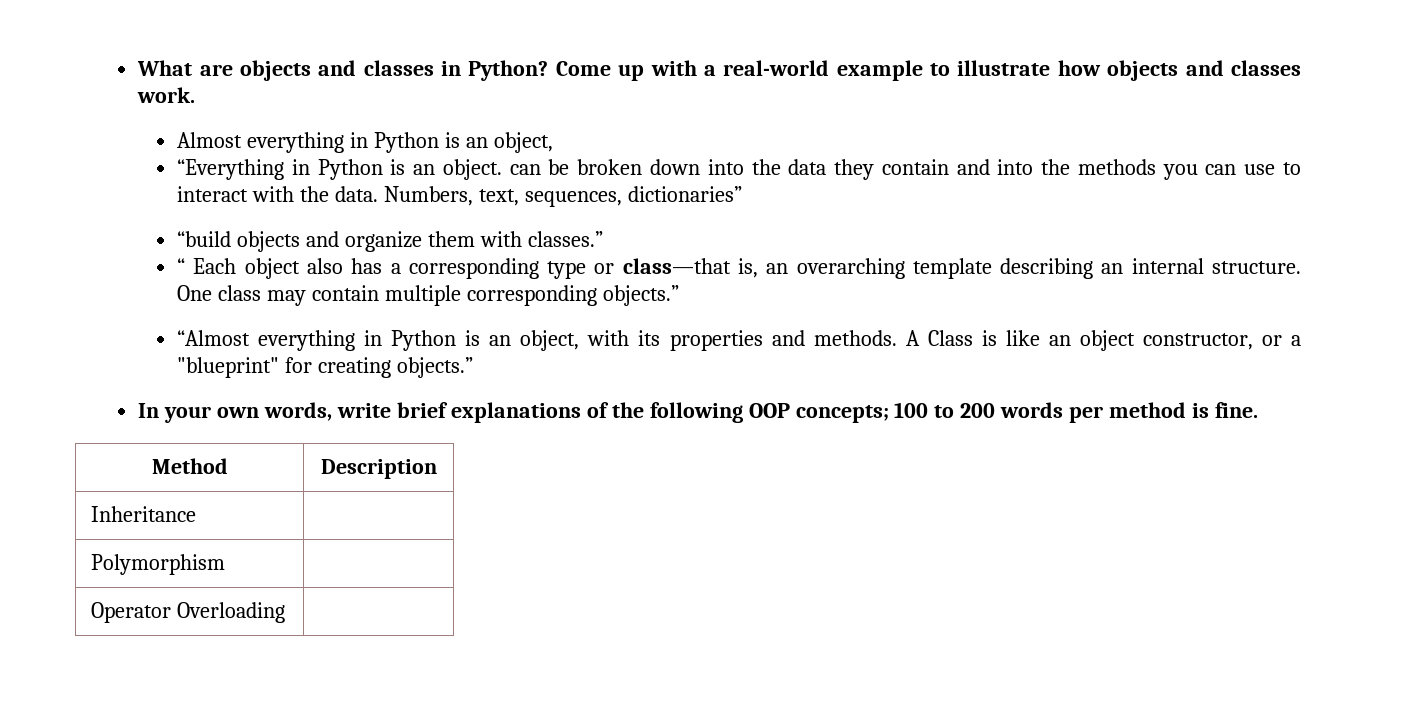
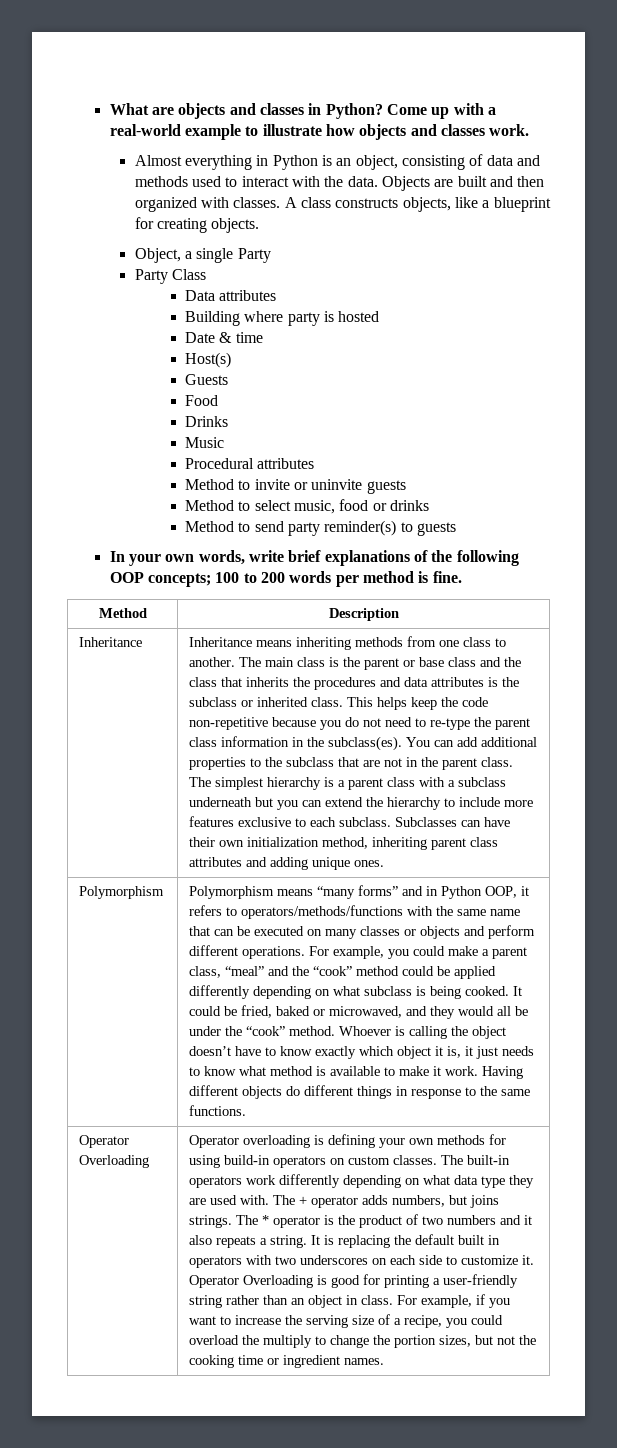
- Almost everything in Python is an object,
- “Everything in Python is an object. can be broken down into the data they contain and into the methods you can use to interact with the data.
+ Almost everything in Python is an object, consisting of data and methods used to interact with the data.
- Numbers, text, sequences, dictionaries”
- “build objects and organize them with classes.”
- “ Each object also has a corresponding type or class—that is, an overarching template describing an internal structure. One class may contain multiple corresponding objects.”
- “Almost everything in Python is an object, with its properties and methods. A Class is like an object constructor, or a "blueprint" for creating objects.”
+ Objects are built and then organized with classes. A class constructs objects, like a blueprint for creating objects.
+ Object, a single Party
+ Party Class
+ Data attributes
+ Building where party is hosted
+ Date & time
+ Host(s)
+ Guests
+ Food
+ Drinks
+ Music
+ Procedural attributes
+ Method to invite or uninvite guests
+ Method to select music, food or drinks
+ Method to send party reminder(s) to guests
- Polymorphism |
- Operator Overloading |
+ Inheritance means inheriting methods from one class to another. The main class is the parent or base class and the class that inherits the procedures and data attributes is the subclass or inherited class. This helps keep the code non-repetitive because you do not need to re-type the parent class information in the subclass(es). You can add additional properties to the subclass that are not in the parent class. The simplest hierarchy is a parent class with a subclass underneath but you can extend the hierarchy to include more features exclusive to each subclass. Subclasses can have their own initialization method, inheriting parent class attributes and adding unique ones.
+ Polymorphism | Polymorphism means “many forms” and in Python OOP, it refers to operators/methods/functions with the same name that can be executed on many classes or objects and perform different operations. For example, you could make a parent class, “meal” and the “cook” method could be applied differently depending on what subclass is being cooked. It could be fried, baked or microwaved, and they would all be under the “cook” method. Whoever is calling the object doesn’t have to know exactly which object it is, it just needs to know what method is available to make it work. Having different objects do different things in response to the same functions.
+ Operator Overloading | Operator overloading is defining your own methods for using build-in operators on custom classes. The built-in operators work differently depending on what data type they are used with. The + operator adds numbers, but joins strings. The * operator is the product of two numbers and it also repeats a string. It is replacing the default built in operators with two underscores on each side to customize it. Operator Overloading is good for printing a user-friendly string rather than an object in class. For example, if you want to increase the serving size of a recipe, you could overload the multiply to change the portion sizes, but not the cooking time or ingredient names.

